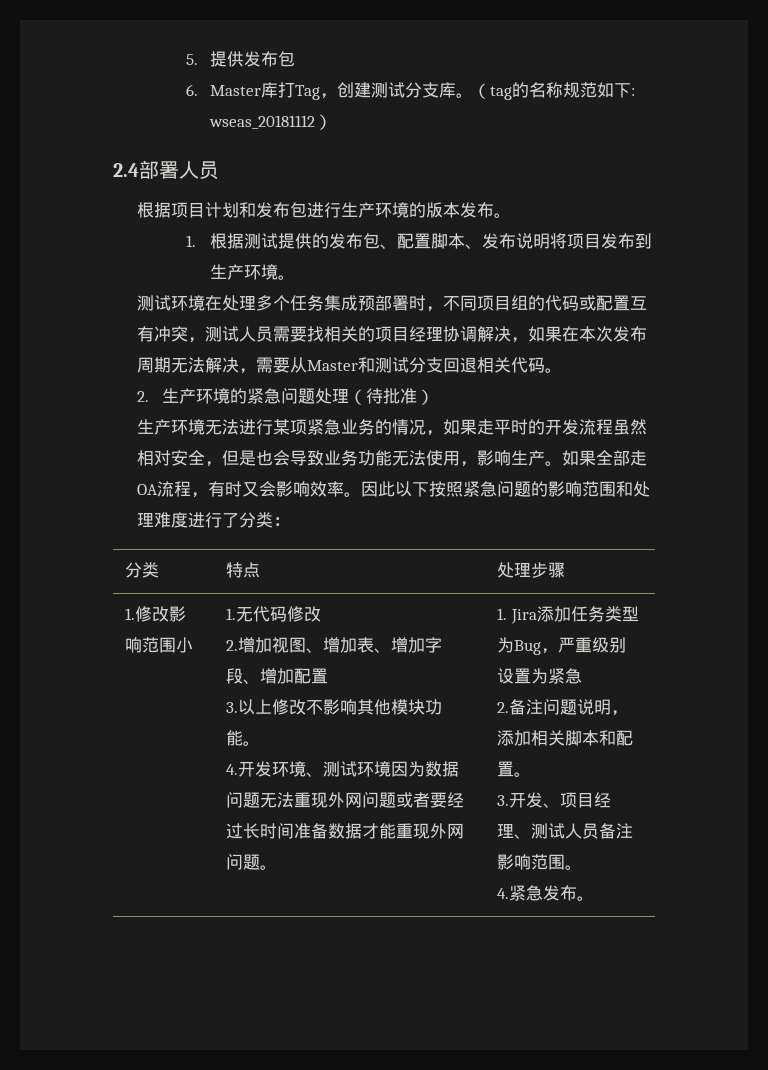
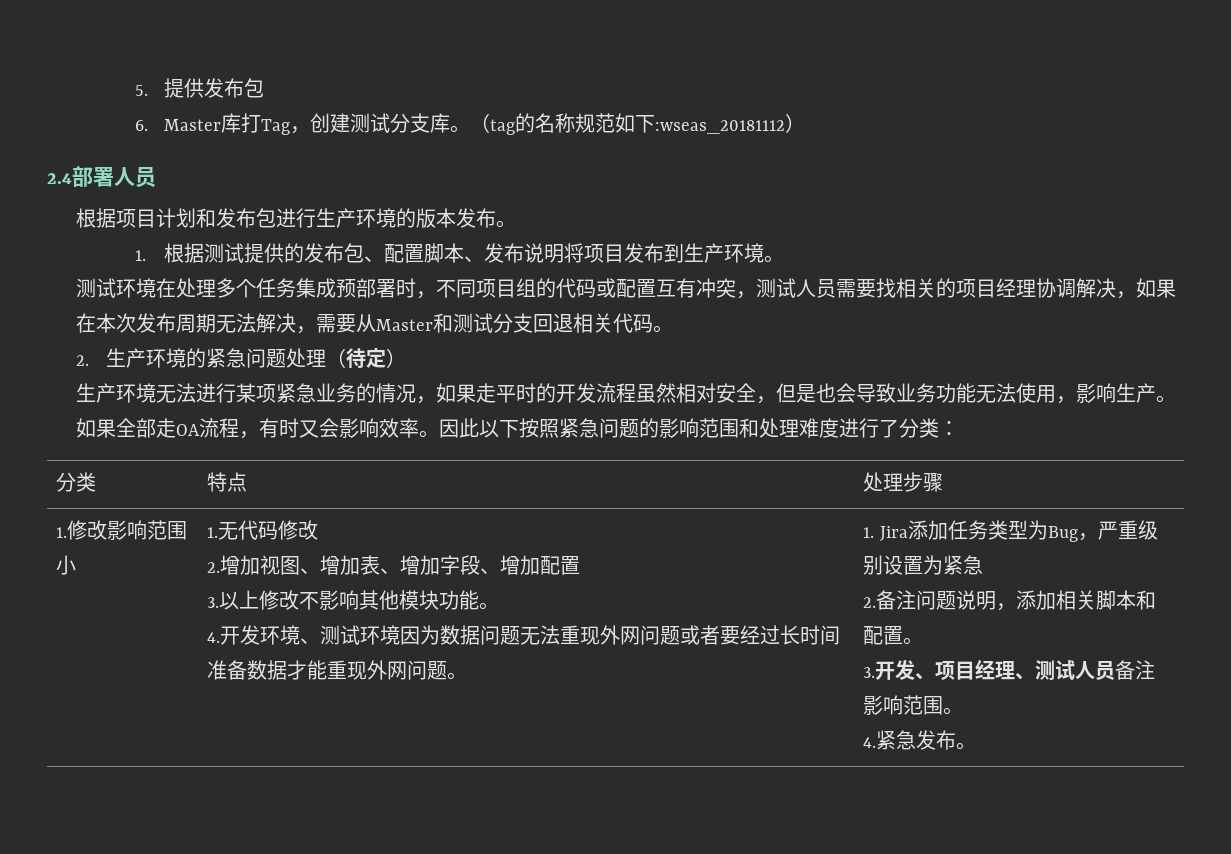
- （tag的名称规范如下: wseas_20181112）
+ （tag的名称规范如下:wseas_20181112）
- 2.生产环境的紧急问题处理（待批准）
+ 2.生产环境的紧急问题处理（待定）

